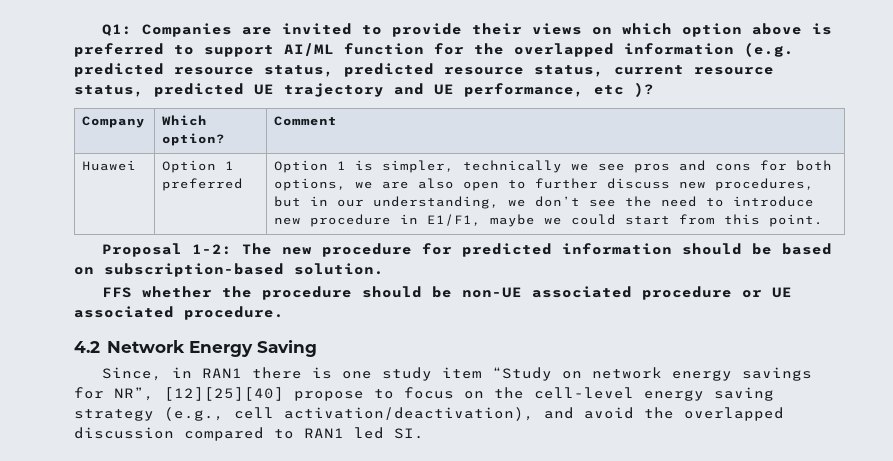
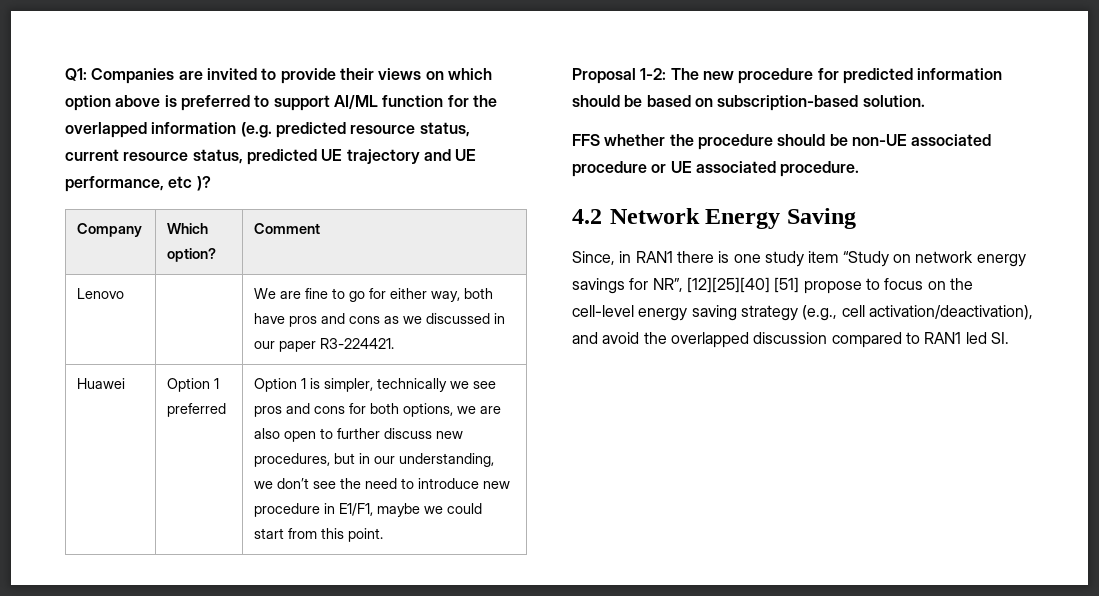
- Q1: Companies are invited to provide their views on which option above is preferred to support AI/ML function for the overlapped information (e.g. predicted resource status, predicted resource status, current resource status, predicted UE trajectory and UE performance, etc )?
+ Q1: Companies are invited to provide their views on which option above is preferred to support AI/ML function for the overlapped information (e.g. predicted resource status, current resource status, predicted UE trajectory and UE performance, etc )?
+ Lenovo | | We are fine to go for either way, both have pros and cons as we discussed in our paper R3-224421.
- Since, in RAN1 there is one study item “Study on network energy savings for NR”, [12][25][40] propose to focus on the cell-level energy saving strategy (e.g., cell activation/deactivation), and avoid the overlapped discussion compared to RAN1 led SI.
+ Since, in RAN1 there is one study item “Study on network energy savings for NR”, [12][25][40] [51] propose to focus on the cell-level energy saving strategy (e.g., cell activation/deactivation), and avoid the overlapped discussion compared to RAN1 led SI.

